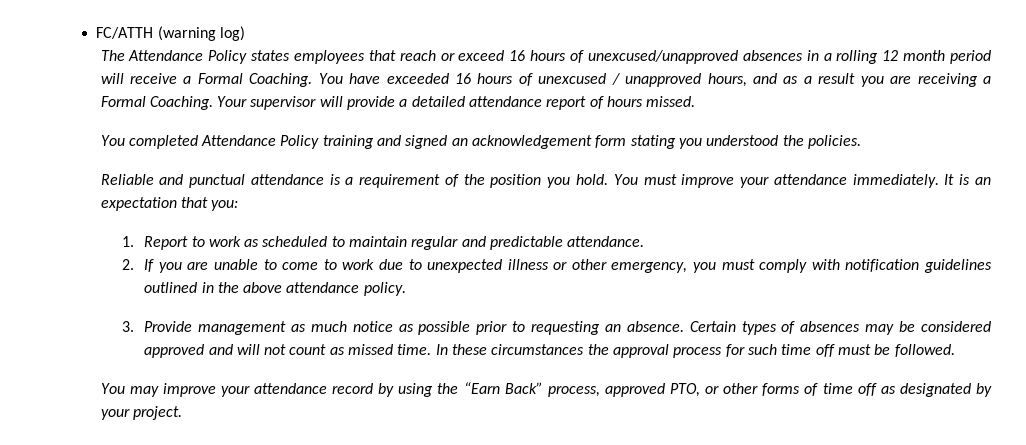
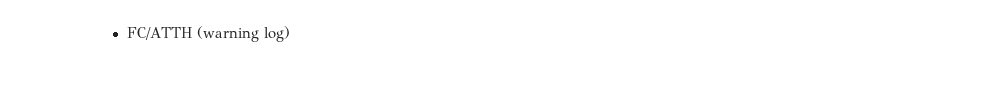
- The Attendance Policy states employees that reach or exceed 16 hours of unexcused/unapproved absences in a rolling 12 month period will receive a Formal Coaching. You have exceeded 16 hours of unexcused / unapproved hours, and as a result you are receiving a Formal Coaching. Your supervisor will provide a detailed attendance report of hours missed.
- You completed Attendance Policy training and signed an acknowledgement form stating you understood the policies.
- Reliable and punctual attendance is a requirement of the position you hold. You must improve your attendance immediately. It is an expectation that you:
- 1. Report to work as scheduled to maintain regular and predictable attendance.
- 2. If you are unable to come to work due to unexpected illness or other emergency, you must comply with notification guidelines outlined in the above attendance policy.
- 3. Provide management as much notice as possible prior to requesting an absence. Certain types of absences may be considered approved and will not count as missed time. In these circumstances the approval process for such time off must be followed.
- You may improve your attendance record by using the “Earn Back” process, approved PTO, or other forms of time off as designated by your project.

